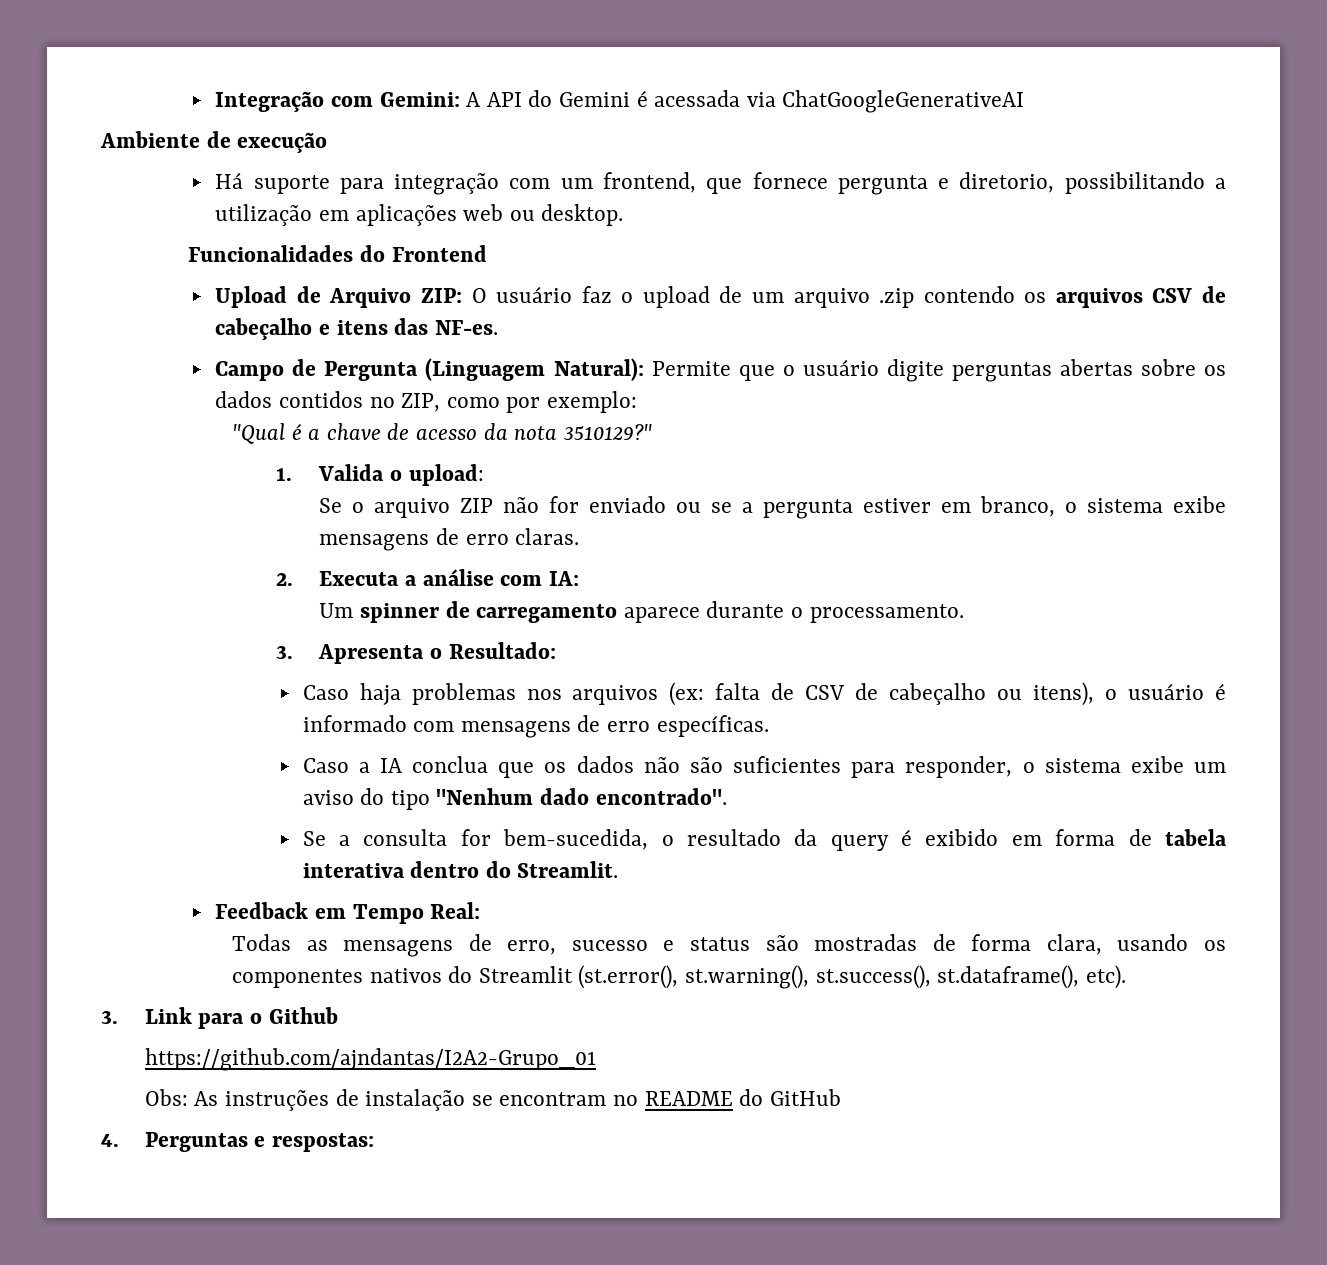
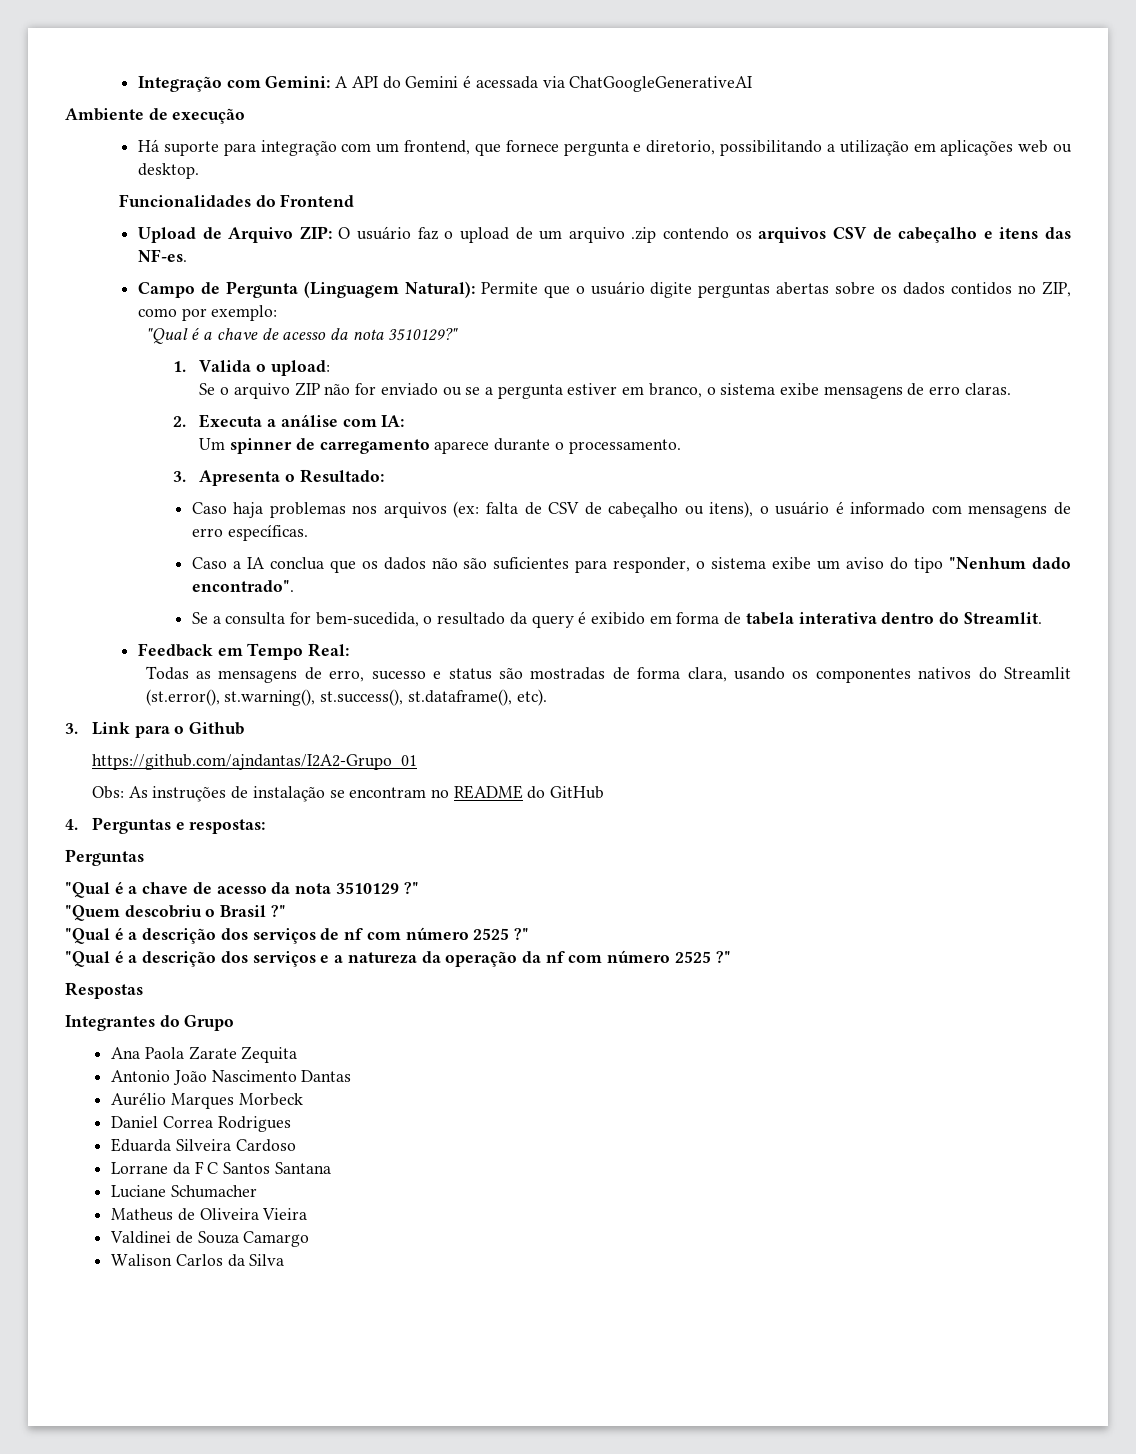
  4. Perguntas e respostas:
+ Perguntas
+ "Qual é a chave de acesso da nota 3510129 ?"
+ "Quem descobriu o Brasil ?"
+ "Qual é a descrição dos serviços de nf com número 2525 ?"
+ "Qual é a descrição dos serviços e a natureza da operação da nf com número 2525 ?"
+ Respostas
+ Integrantes do Grupo
+ Ana Paola Zarate Zequita
+ Antonio João Nascimento Dantas
+ Aurélio Marques Morbeck
+ Daniel Correa Rodrigues
+ Eduarda Silveira Cardoso
+ Lorrane da F C Santos Santana
+ Luciane Schumacher
+ Matheus de Oliveira Vieira
+ Valdinei de Souza Camargo
+ Walison Carlos da Silva

